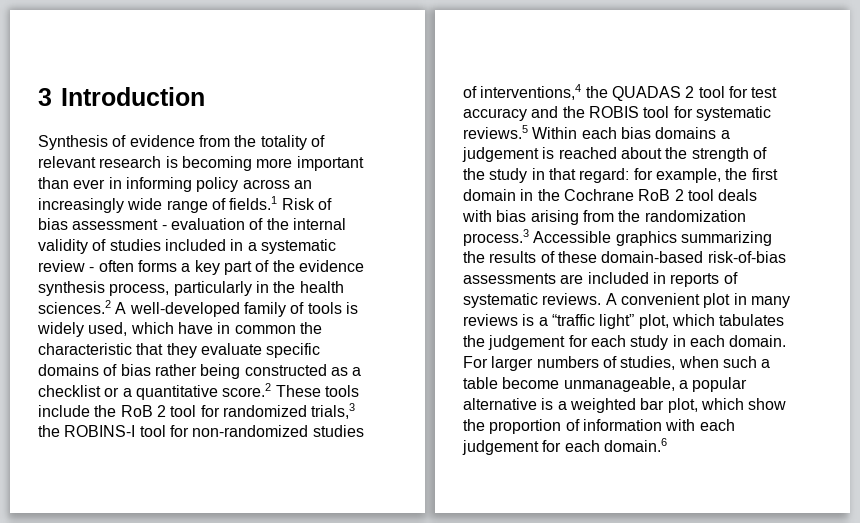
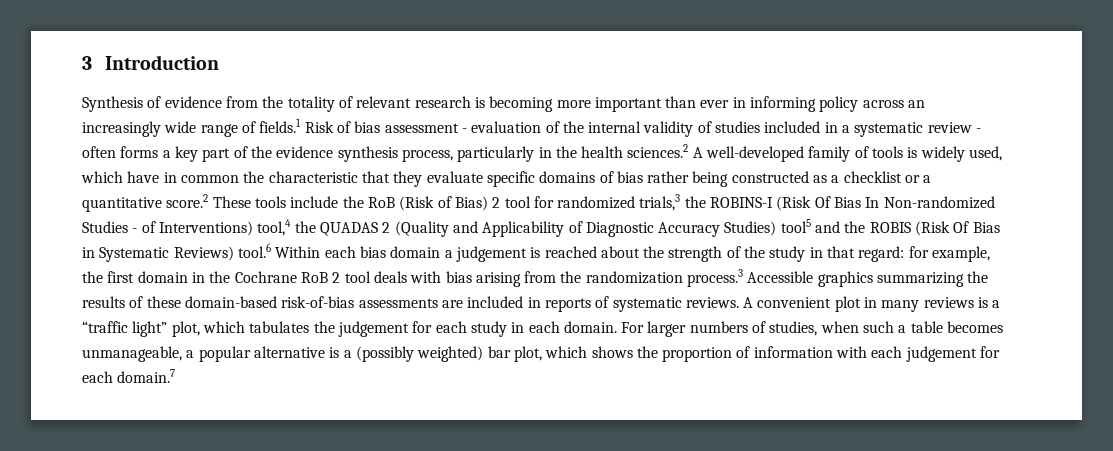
- Synthesis of evidence from the totality of relevant research is becoming more important than ever in informing policy across an increasingly wide range of fields.1 Risk of bias assessment - evaluation of the internal validity of studies included in a systematic review - often forms a key part of the evidence synthesis process, particularly in the health sciences.2 A well-developed family of tools is widely used, which have in common the characteristic that they evaluate specific domains of bias rather being constructed as a checklist or a quantitative score.2 These tools include the RoB 2 tool for randomized trials,3 the ROBINS-I tool for non-randomized studies of interventions,4 the QUADAS 2 tool for test accuracy and the ROBIS tool for systematic reviews.5 Within each bias domains a judgement is reached about the strength of the study in that regard:
+ Synthesis of evidence from the totality of relevant research is becoming more important than ever in informing policy across an increasingly wide range of fields.1 Risk of bias assessment - evaluation of the internal validity of studies included in a systematic review - often forms a key part of the evidence synthesis process, particularly in the health sciences.2 A well-developed family of tools is widely used, which have in common the characteristic that they evaluate specific domains of bias rather being constructed as a checklist or a quantitative score.2 These tools include the RoB (Risk of Bias) 2 tool for randomized trials,3 the ROBINS-I (Risk Of Bias In Non-randomized Studies - of Interventions) tool,4 the QUADAS 2 (Quality and Applicability of Diagnostic Accuracy Studies) tool5 and the ROBIS (Risk Of Bias in Systematic Reviews) tool.6 Within each bias domain a judgement is reached about the strength of the study in that regard:
- For larger numbers of studies, when such a table become unmanageable, a popular alternative is a weighted bar plot, which show the proportion of information with each judgement for each domain.6
+ For larger numbers of studies, when such a table becomes unmanageable, a popular alternative is a (possibly weighted) bar plot, which shows the proportion of information with each judgement for each domain.7

